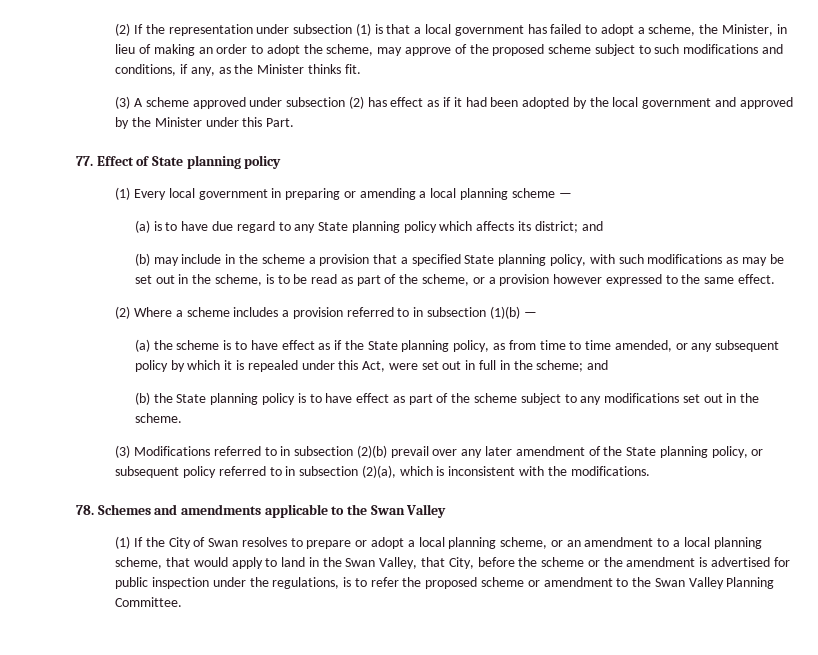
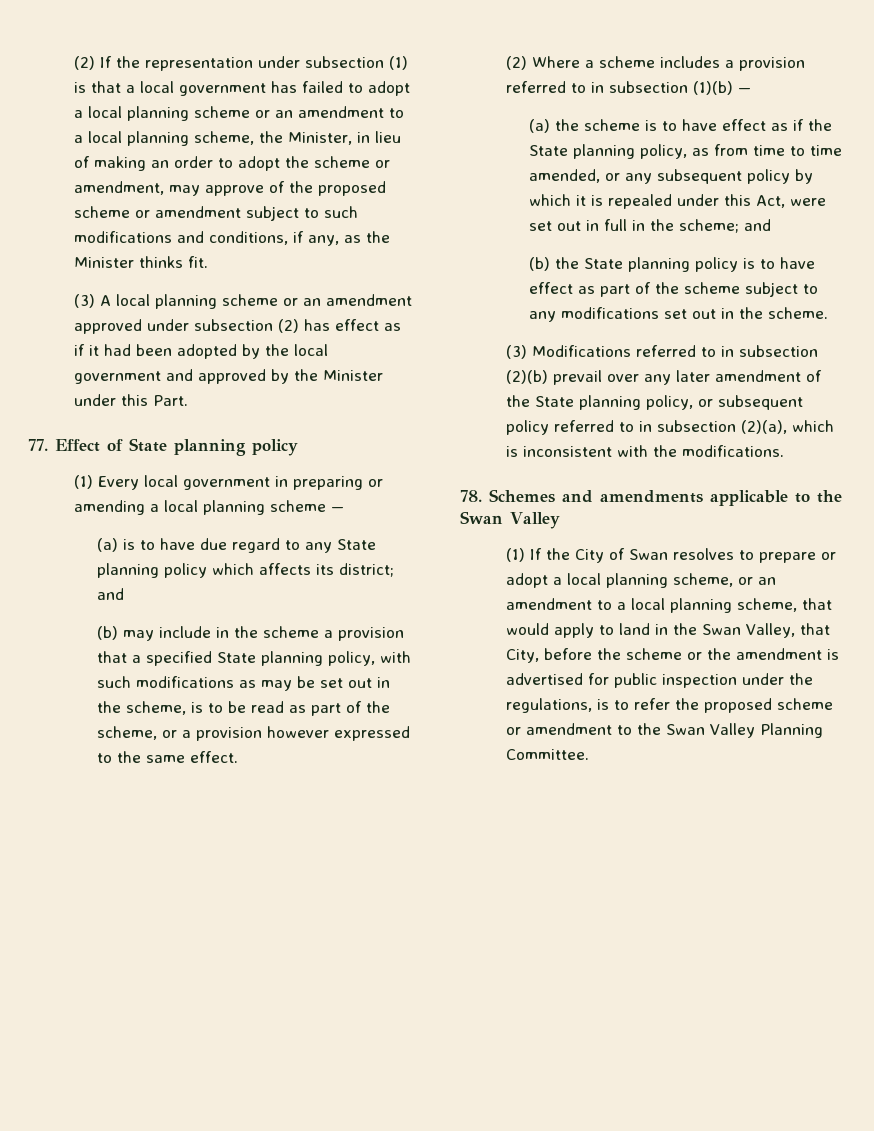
- (2) If the representation under subsection (1) is that a local government has failed to adopt a scheme, the Minister, in lieu of making an order to adopt the scheme, may approve of the proposed scheme subject to such modifications and conditions, if any, as the Minister thinks fit.
+ (2) If the representation under subsection (1) is that a local government has failed to adopt a local planning scheme or an amendment to a local planning scheme, the Minister, in lieu of making an order to adopt the scheme or amendment, may approve of the proposed scheme or amendment subject to such modifications and conditions, if any, as the Minister thinks fit.
- (3) A scheme approved under subsection (2) has effect as if it had been adopted by the local government and approved by the Minister under this Part.
+ (3) A local planning scheme or an amendment approved under subsection (2) has effect as if it had been adopted by the local government and approved by the Minister under this Part.

